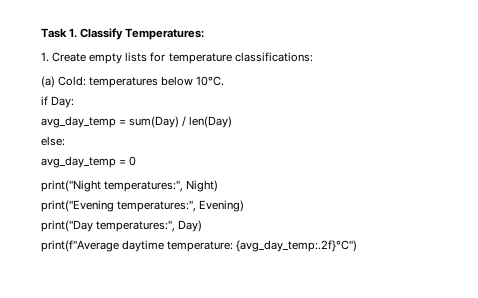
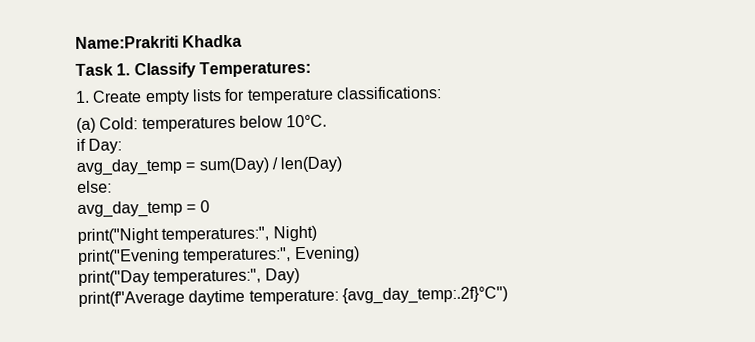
+ Name:Prakriti Khadka

